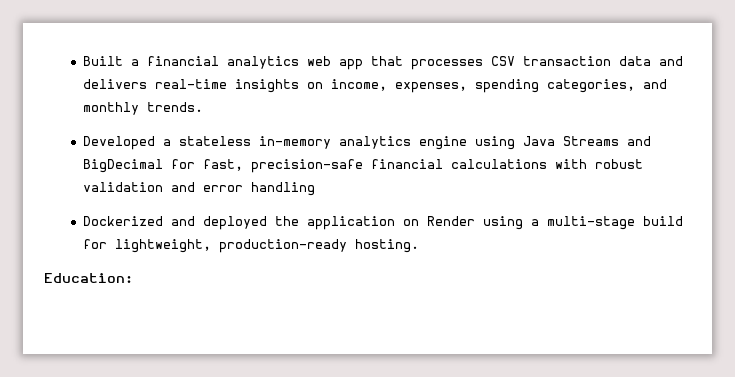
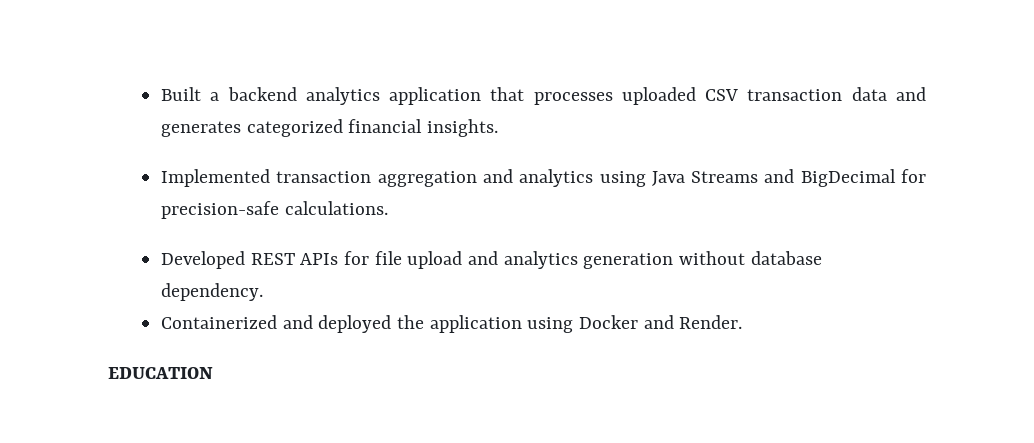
- Built a financial analytics web app that processes CSV transaction data and delivers real-time insights on income, expenses, spending categories, and monthly trends.
- Developed a stateless in-memory analytics engine using Java Streams and BigDecimal for fast, precision-safe financial calculations with robust validation and error handling
- Dockerized and deployed the application on Render using a multi-stage build for lightweight, production-ready hosting.
- Education:
+ Built a backend analytics application that processes uploaded CSV transaction data and generates categorized financial insights.
+ Implemented transaction aggregation and analytics using Java Streams and BigDecimal for precision-safe calculations.
+ Developed REST APIs for file upload and analytics generation without database dependency.
+ Containerized and deployed the application using Docker and Render.
+ EDUCATION

